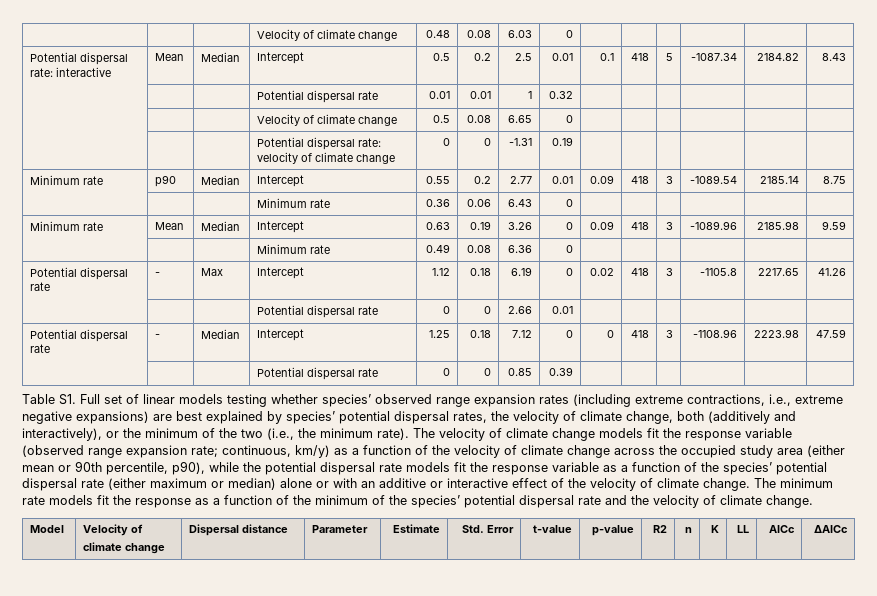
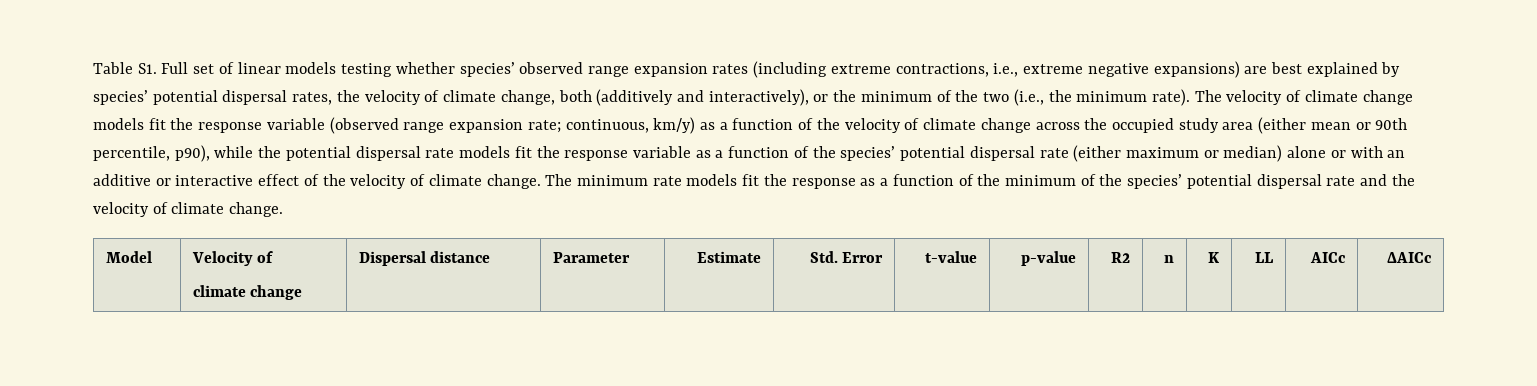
- | | | Velocity of climate change | 0.48 | 0.08 | 6.03 | 0 | | | | | |
- Potential dispersal rate: interactive | Mean | Median | Intercept | 0.5 | 0.2 | 2.5 | 0.01 | 0.1 | 418 | 5 | -1087.34 | 2184.82 | 8.43
- | | | Potential dispersal rate | 0.01 | 0.01 | 1 | 0.32 | | | | | |
- | | | Velocity of climate change | 0.5 | 0.08 | 6.65 | 0 | | | | | |
- | | | Potential dispersal rate: velocity of climate change | 0 | 0 | -1.31 | 0.19 | | | | | |
- Minimum rate | p90 | Median | Intercept | 0.55 | 0.2 | 2.77 | 0.01 | 0.09 | 418 | 3 | -1089.54 | 2185.14 | 8.75
- | | | Minimum rate | 0.36 | 0.06 | 6.43 | 0 | | | | | |
- Minimum rate | Mean | Median | Intercept | 0.63 | 0.19 | 3.26 | 0 | 0.09 | 418 | 3 | -1089.96 | 2185.98 | 9.59
- | | | Minimum rate | 0.49 | 0.08 | 6.36 | 0 | | | | | |
- Potential dispersal rate | - | Max | Intercept | 1.12 | 0.18 | 6.19 | 0 | 0.02 | 418 | 3 | -1105.8 | 2217.65 | 41.26
- | | | Potential dispersal rate | 0 | 0 | 2.66 | 0.01 | | | | | |
- Potential dispersal rate | - | Median | Intercept | 1.25 | 0.18 | 7.12 | 0 | 0 | 418 | 3 | -1108.96 | 2223.98 | 47.59
- | | | Potential dispersal rate | 0 | 0 | 0.85 | 0.39 | | | | | |

